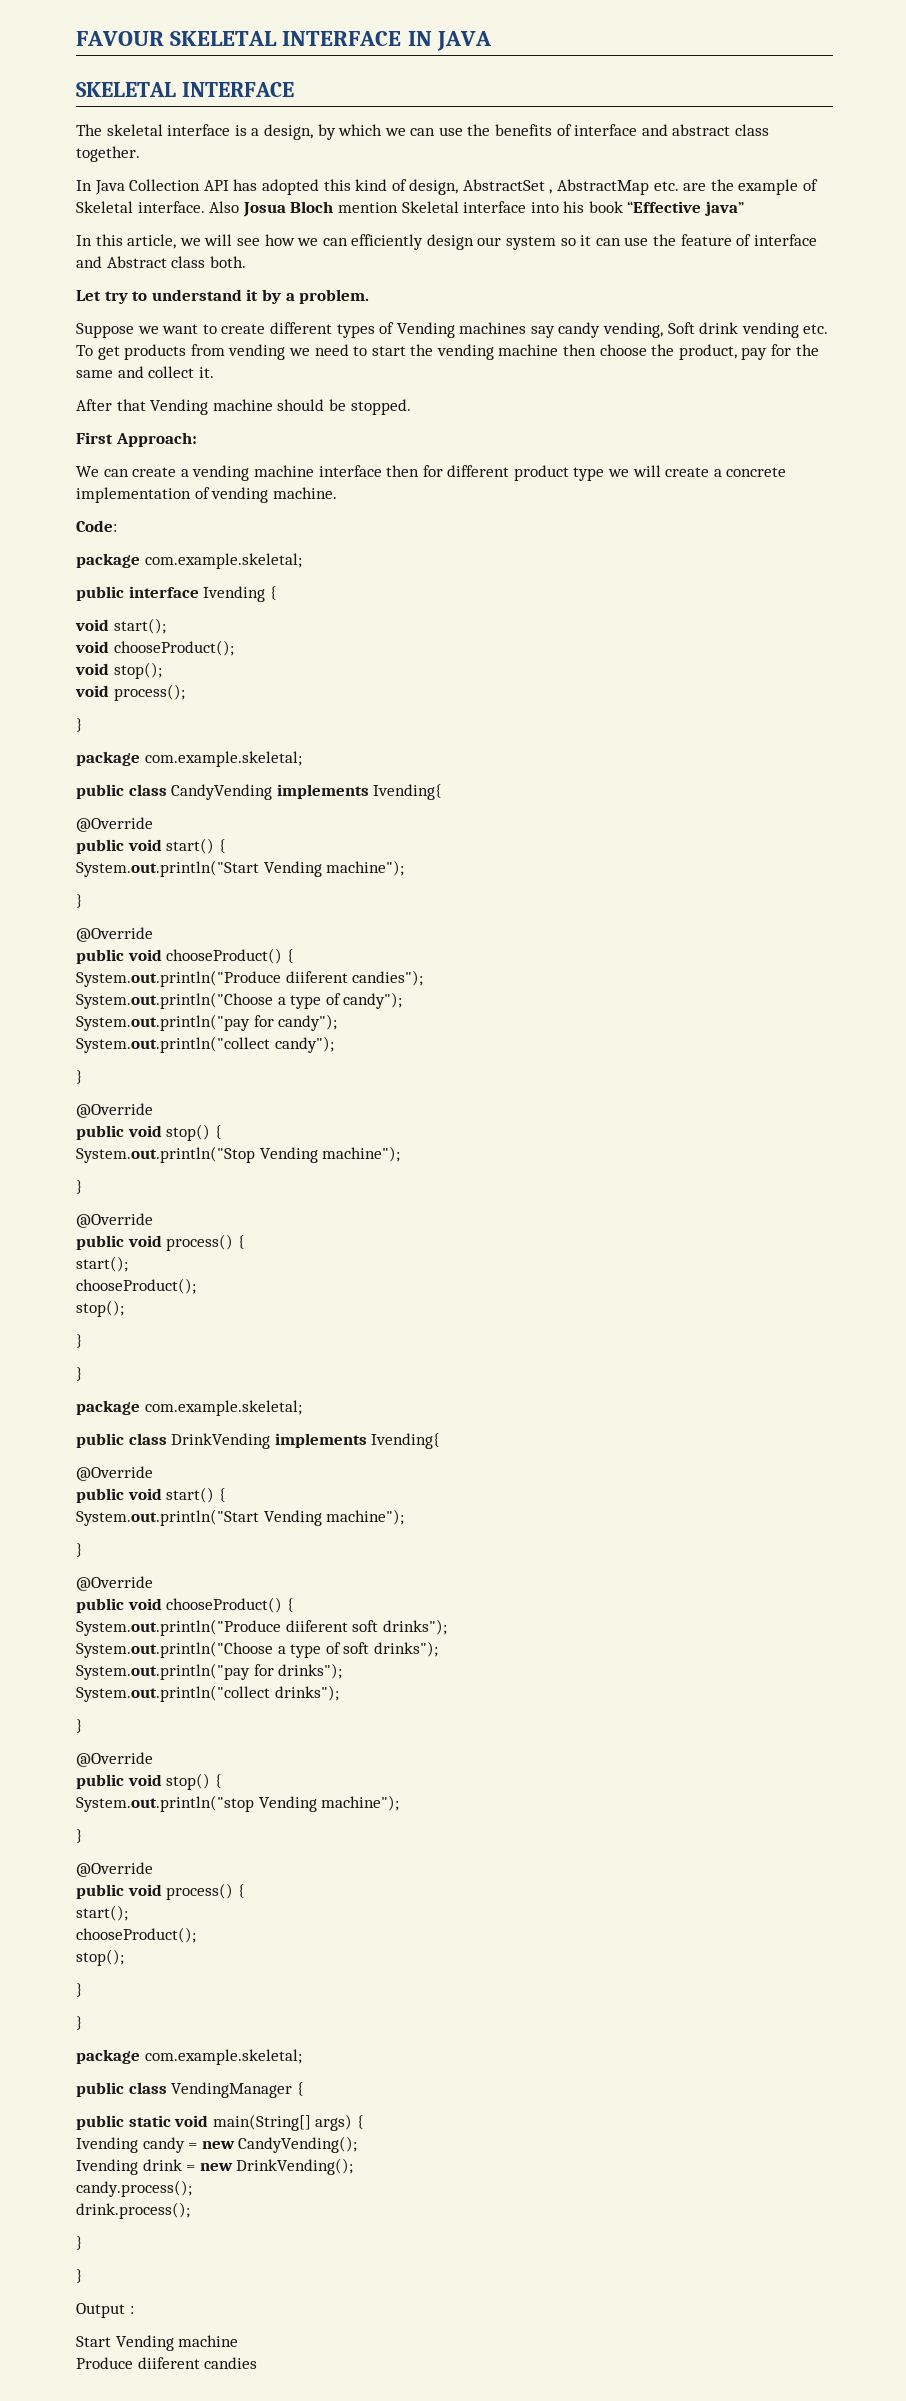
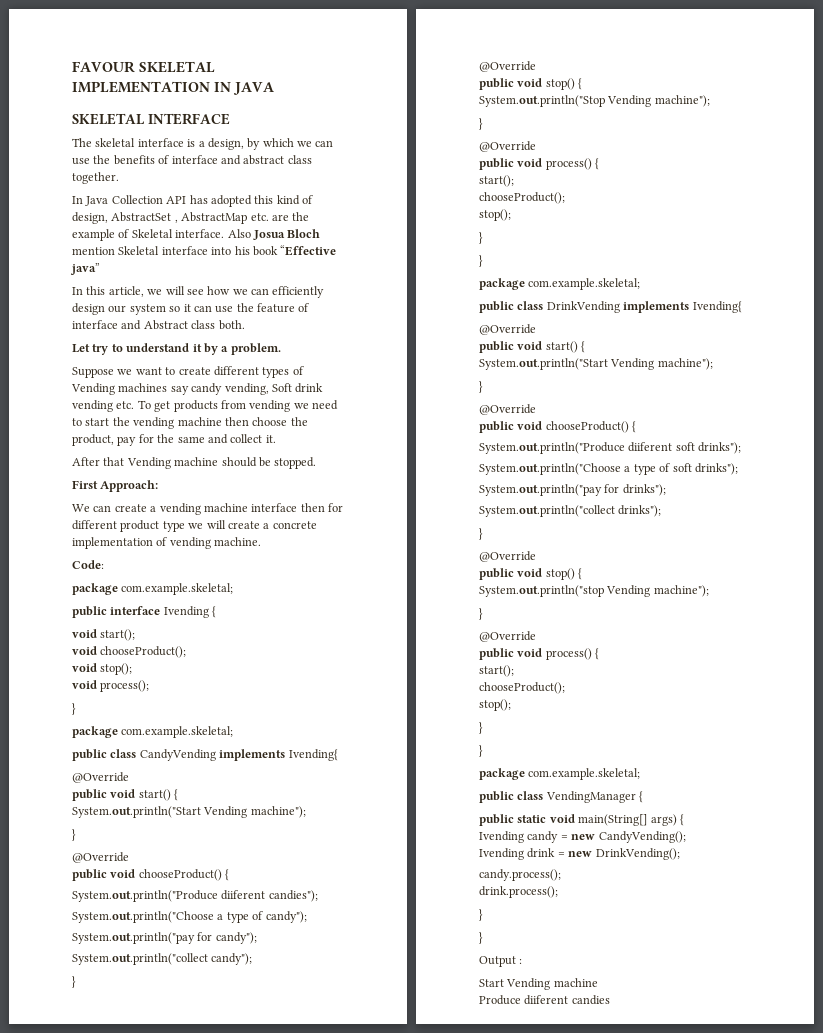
- FAVOUR SKELETAL INTERFACE IN JAVA
+ FAVOUR SKELETAL IMPLEMENTATION IN JAVA

